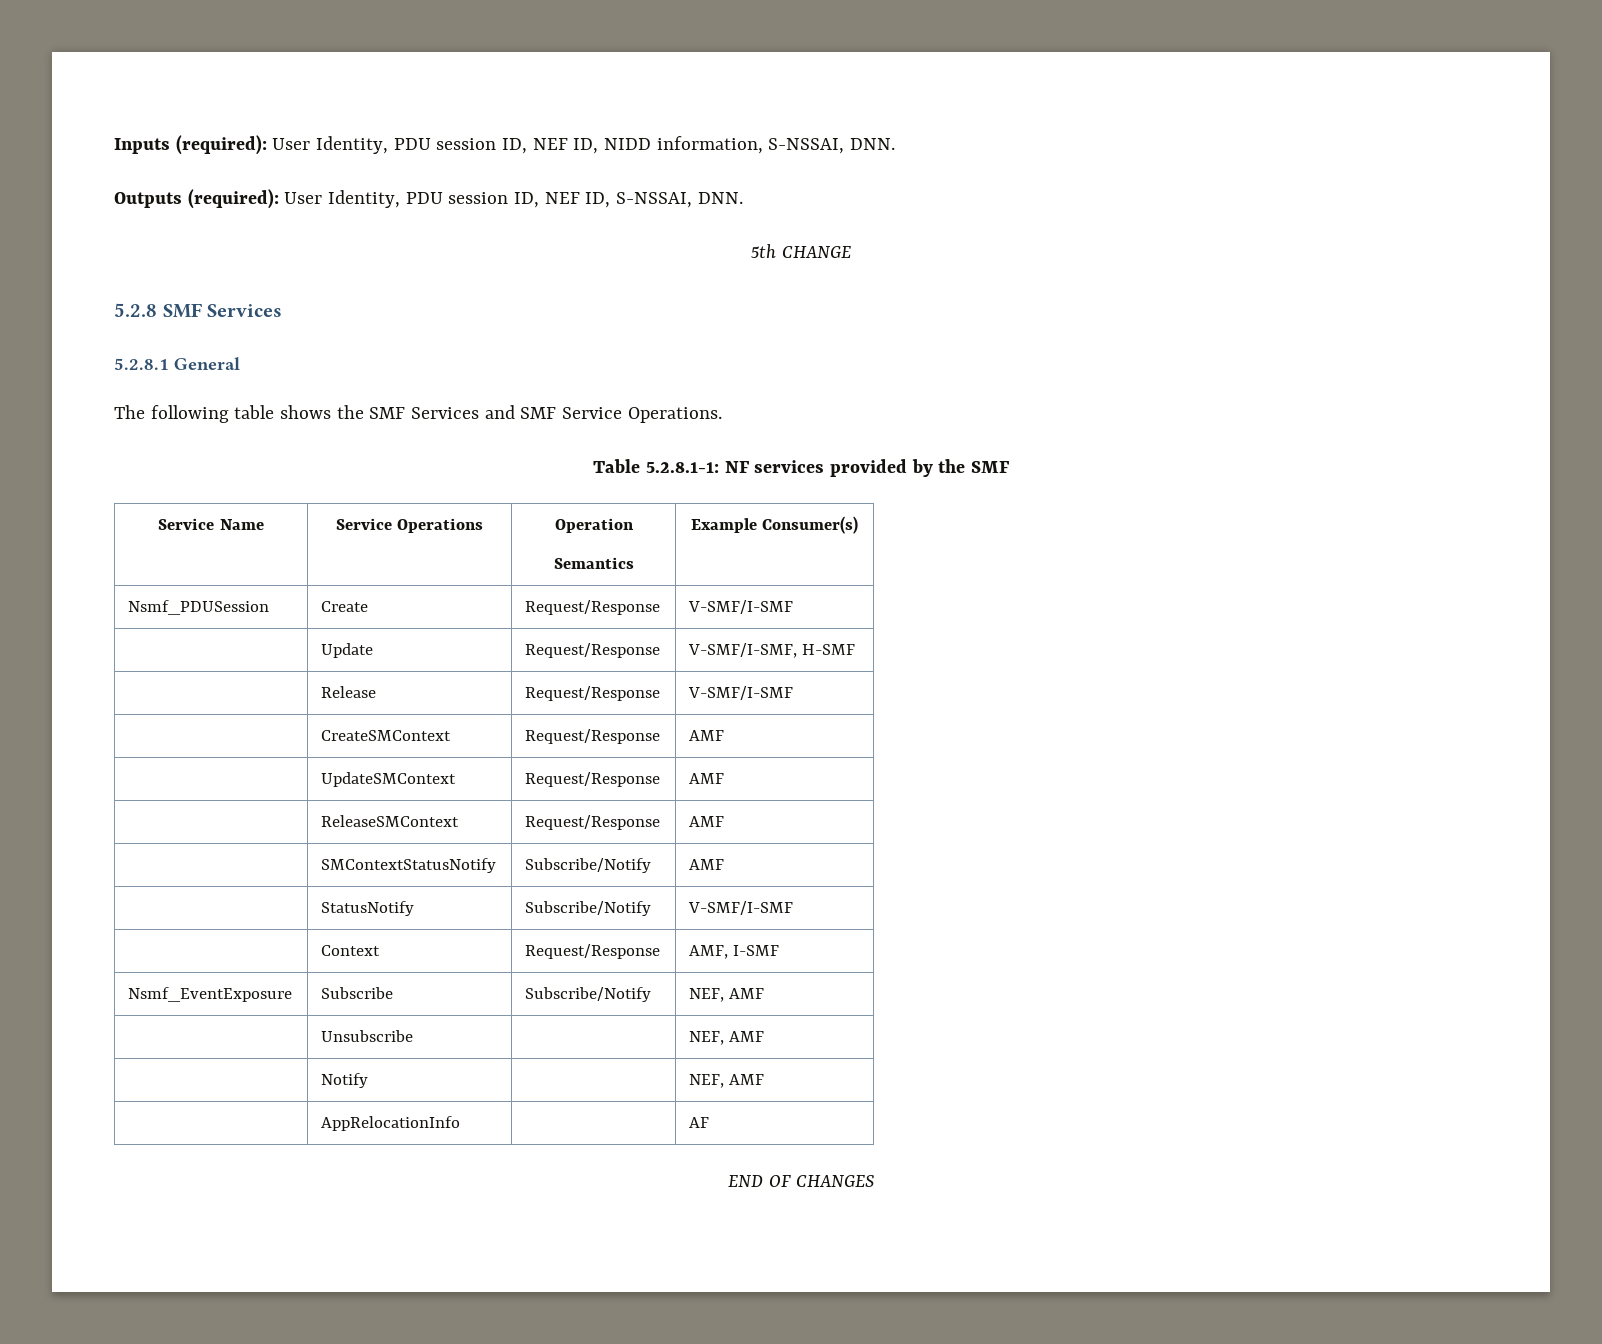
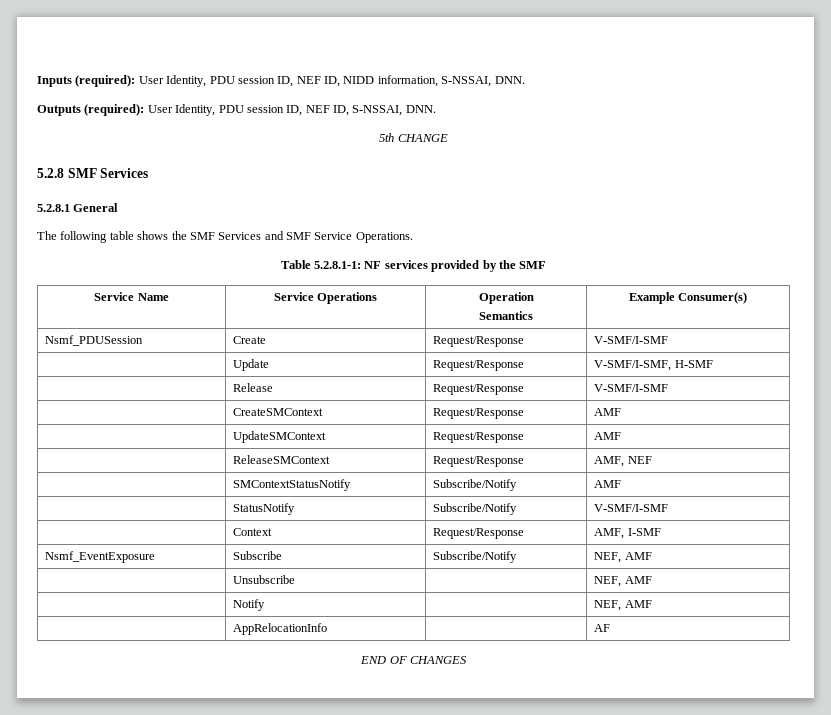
- | ReleaseSMContext | Request/Response | AMF
+ | ReleaseSMContext | Request/Response | AMF, NEF

